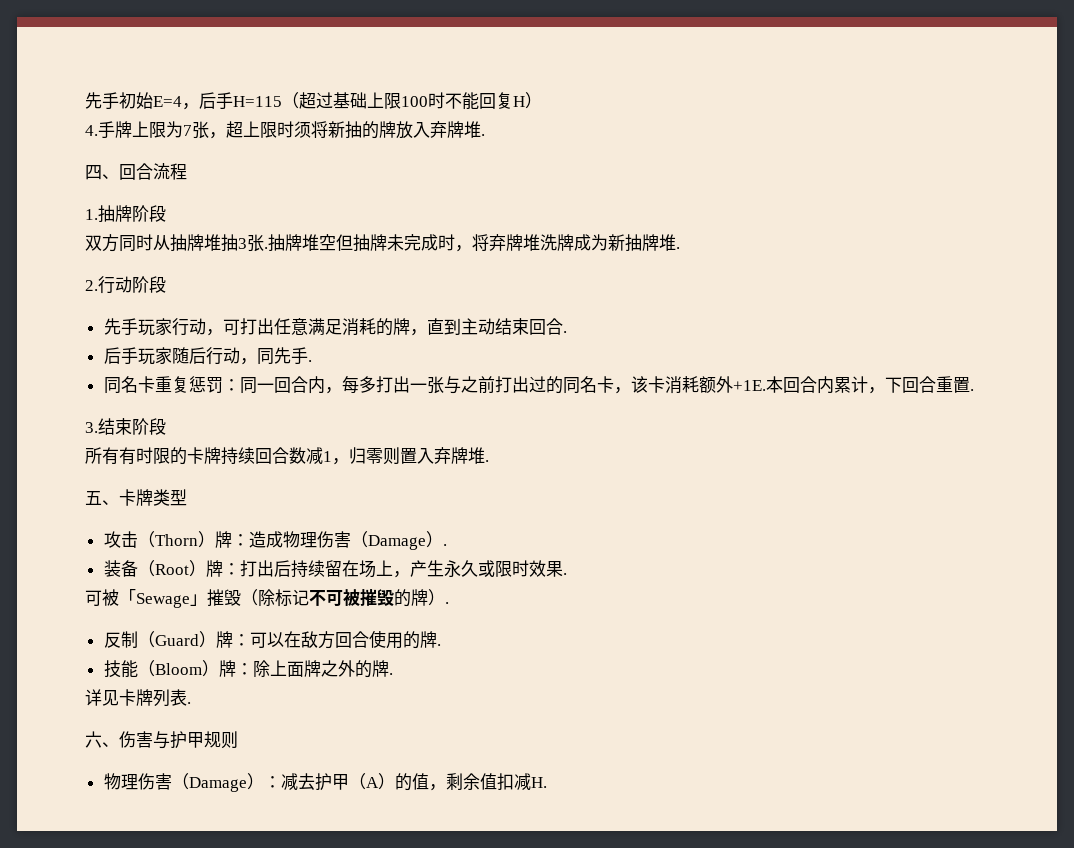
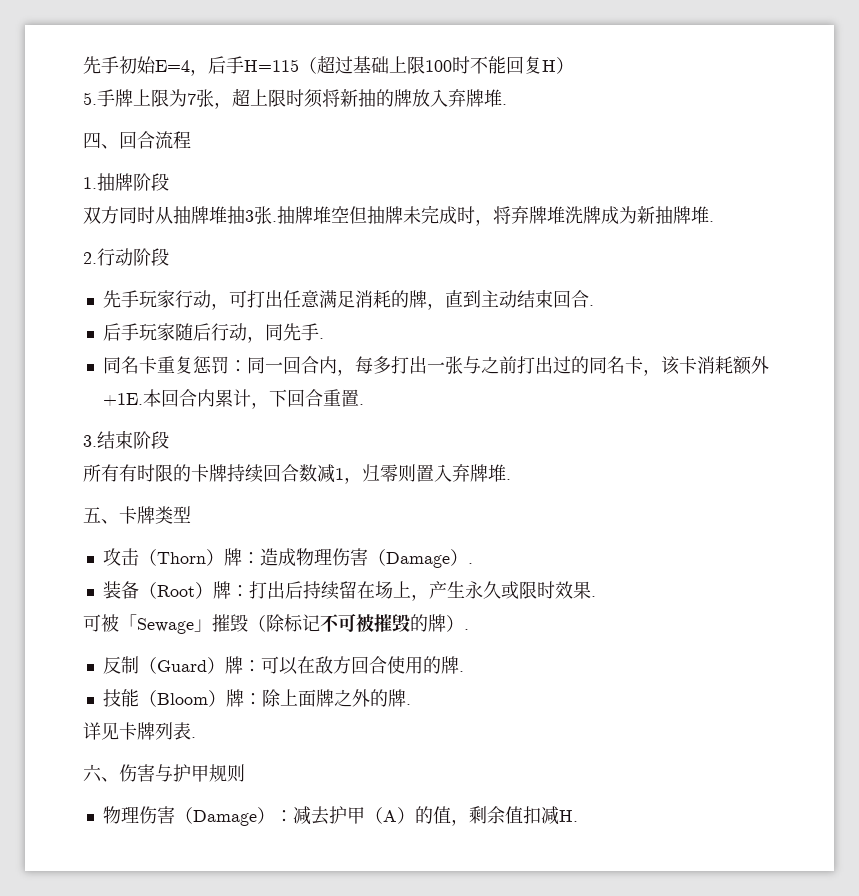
- 4.手牌上限为7张，超上限时须将新抽的牌放入弃牌堆.
+ 5.手牌上限为7张，超上限时须将新抽的牌放入弃牌堆.

